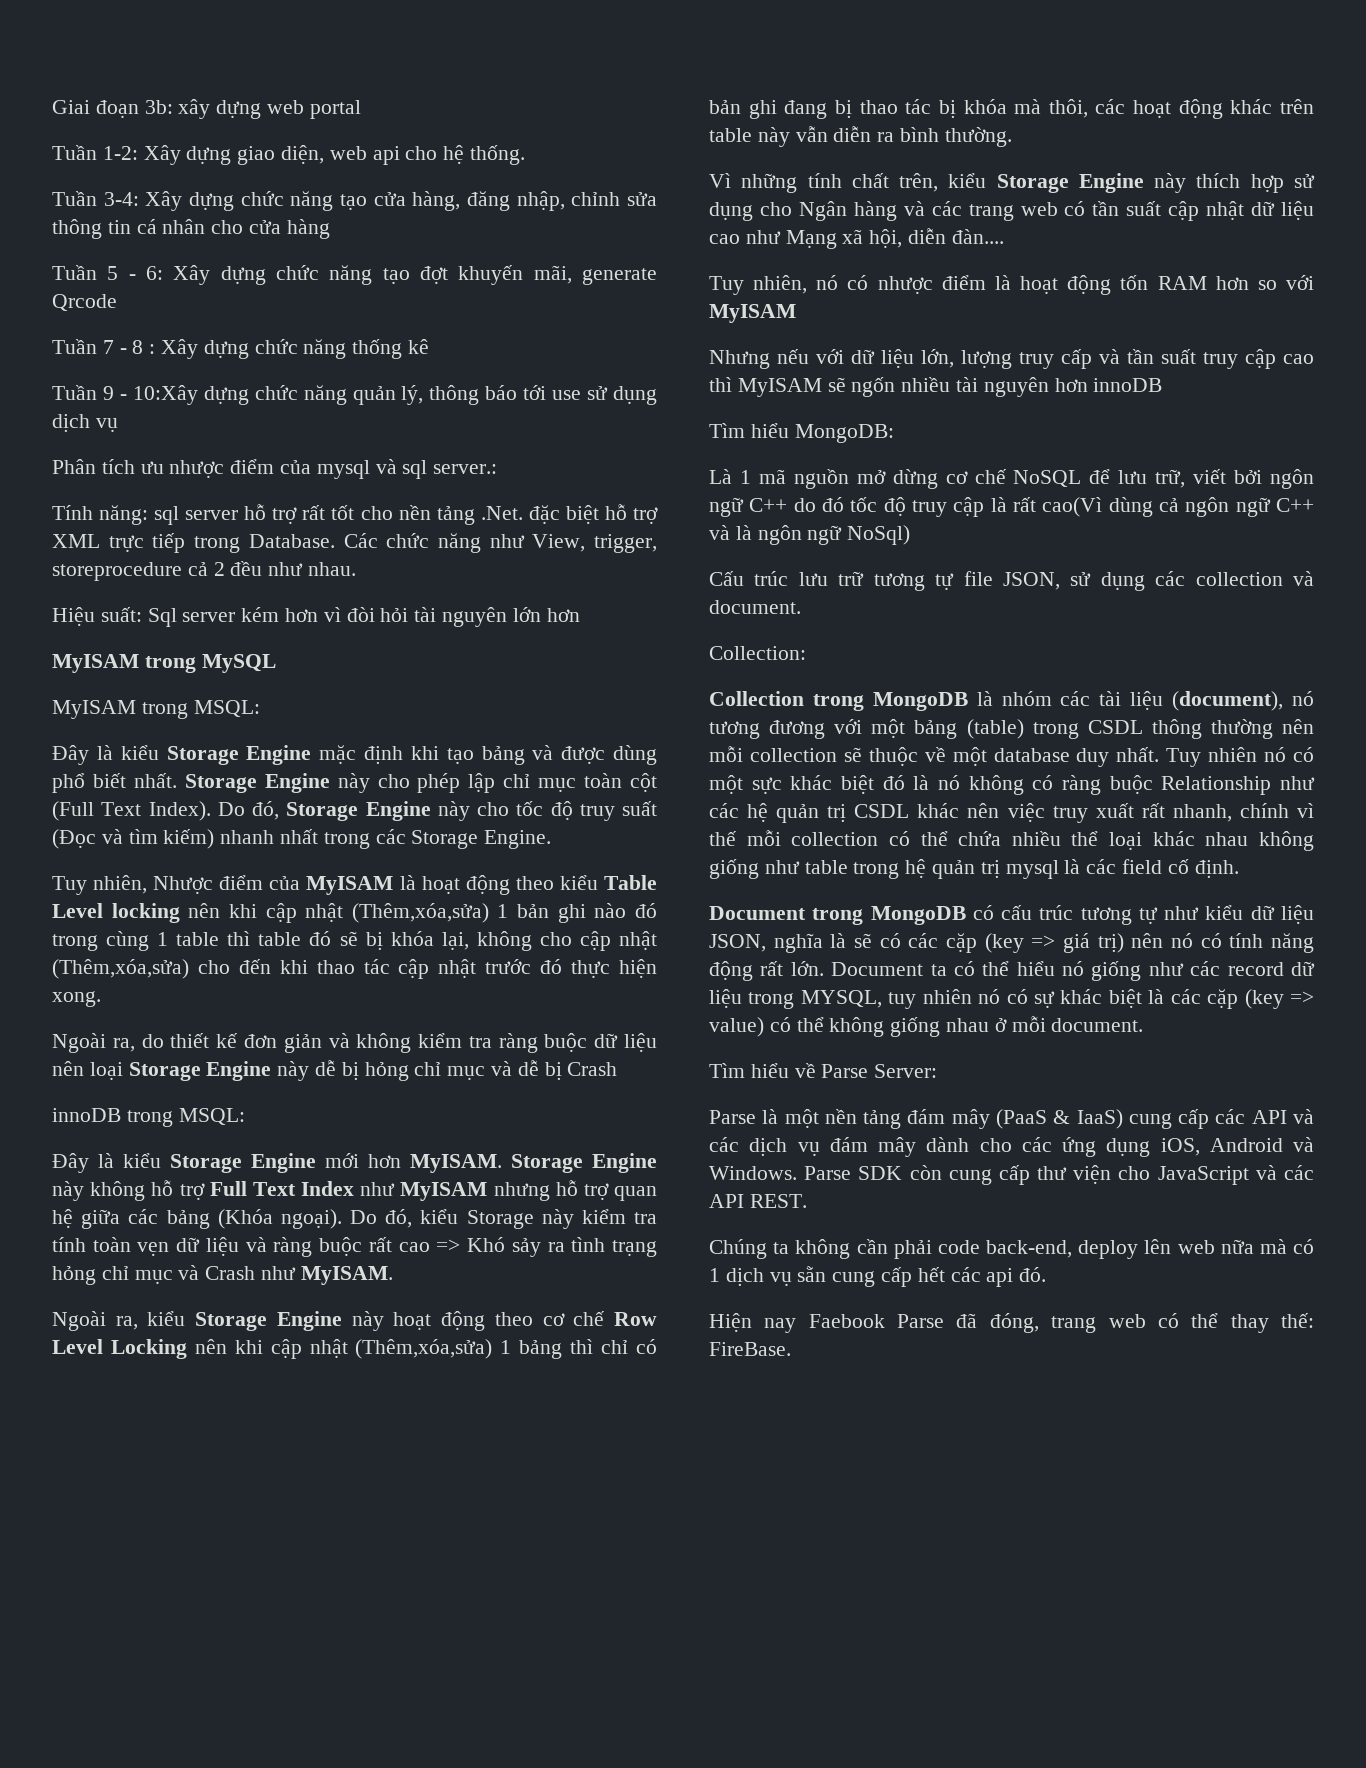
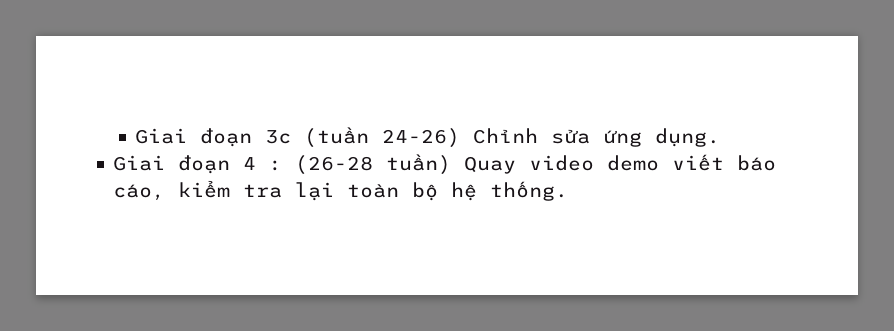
- Giai đoạn 3b: xây dựng web portal
- Tuần 1-2: Xây dựng giao diện, web api cho hệ thống.
- Tuần 3-4: Xây dựng chức năng tạo cửa hàng, đăng nhập, chỉnh sửa thông tin cá nhân cho cửa hàng
- Tuần 5 - 6: Xây dựng chức năng tạo đợt khuyến mãi, generate Qrcode
- Tuần 7 - 8 : Xây dựng chức năng thống kê
- Tuần 9 - 10:Xây dựng chức năng quản lý, thông báo tới use sử dụng dịch vụ
- Phân tích ưu nhược điểm của mysql và sql server.:
- Tính năng: sql server hỗ trợ rất tốt cho nền tảng .Net. đặc biệt hỗ trợ XML trực tiếp trong Database. Các chức năng như View, trigger, storeprocedure cả 2 đều như nhau.
- Hiệu suất: Sql server kém hơn vì đòi hỏi tài nguyên lớn hơn
- MyISAM trong MySQL
- MyISAM trong MSQL:
- Đây là kiểu Storage Engine mặc định khi tạo bảng và được dùng phổ biết nhất. Storage Engine này cho phép lập chỉ mục toàn cột (Full Text Index). Do đó, Storage Engine này cho tốc độ truy suất (Đọc và tìm kiếm) nhanh nhất trong các Storage Engine.
- Tuy nhiên, Nhược điểm của MyISAM là hoạt động theo kiểu Table Level locking nên khi cập nhật (Thêm,xóa,sửa) 1 bản ghi nào đó trong cùng 1 table thì table đó sẽ bị khóa lại, không cho cập nhật (Thêm,xóa,sửa) cho đến khi thao tác cập nhật trước đó thực hiện xong.
- Ngoài ra, do thiết kế đơn giản và không kiểm tra ràng buộc dữ liệu nên loại Storage Engine này dễ bị hỏng chỉ mục và dễ bị Crash
- innoDB trong MSQL:
- Đây là kiểu Storage Engine mới hơn MyISAM. Storage Engine này không hỗ trợ Full Text Index như MyISAM nhưng hỗ trợ quan hệ giữa các bảng (Khóa ngoại). Do đó, kiểu Storage này kiểm tra tính toàn vẹn dữ liệu và ràng buộc rất cao => Khó sảy ra tình trạng hỏng chỉ mục và Crash như MyISAM.
- Ngoài ra, kiểu Storage Engine này hoạt động theo cơ chế Row Level Locking nên khi cập nhật (Thêm,xóa,sửa) 1 bảng thì chỉ có bản ghi đang bị thao tác bị khóa mà thôi, các hoạt động khác trên table này vẫn diễn ra bình thường.
- Vì những tính chất trên, kiểu Storage Engine này thích hợp sử dụng cho Ngân hàng và các trang web có tần suất cập nhật dữ liệu cao như Mạng xã hội, diễn đàn....
- Tuy nhiên, nó có nhược điểm là hoạt động tốn RAM hơn so với MyISAM
- Nhưng nếu với dữ liệu lớn, lượng truy cấp và tần suất truy cập cao thì MyISAM sẽ ngốn nhiều tài nguyên hơn innoDB
- Tìm hiểu MongoDB:
- Là 1 mã nguồn mở dừng cơ chế NoSQL để lưu trữ, viết bởi ngôn ngữ C++ do đó tốc độ truy cập là rất cao(Vì dùng cả ngôn ngữ C++ và là ngôn ngữ NoSql)
- Cấu trúc lưu trữ tương tự file JSON, sử dụng các collection và document.
- Collection:
- Collection trong MongoDB là nhóm các tài liệu (document), nó tương đương với một bảng (table) trong CSDL thông thường nên mỗi collection sẽ thuộc về một database duy nhất. Tuy nhiên nó có một sực khác biệt đó là nó không có ràng buộc Relationship như các hệ quản trị CSDL khác nên việc truy xuất rất nhanh, chính vì thế mỗi collection có thể chứa nhiều thể loại khác nhau không giống như table trong hệ quản trị mysql là các field cố định.
- Document trong MongoDB có cấu trúc tương tự như kiểu dữ liệu JSON, nghĩa là sẽ có các cặp (key => giá trị) nên nó có tính năng động rất lớn. Document ta có thể hiểu nó giống như các record dữ liệu trong MYSQL, tuy nhiên nó có sự khác biệt là các cặp (key => value) có thể không giống nhau ở mỗi document.
- Tìm hiểu về Parse Server:
- Parse là một nền tảng đám mây (PaaS & IaaS) cung cấp các API và các dịch vụ đám mây dành cho các ứng dụng iOS, Android và Windows. Parse SDK còn cung cấp thư viện cho JavaScript và các API REST.
- Chúng ta không cần phải code back-end, deploy lên web nữa mà có 1 dịch vụ sẵn cung cấp hết các api đó.
- Hiện nay Faebook Parse đã đóng, trang web có thể thay thế: FireBase.
+ Giai đoạn 3c (tuần 24-26) Chỉnh sửa ứng dụng.
+ Giai đoạn 4 : (26-28 tuần) Quay video demo viết báo cáo, kiểm tra lại toàn bộ hệ thống.

